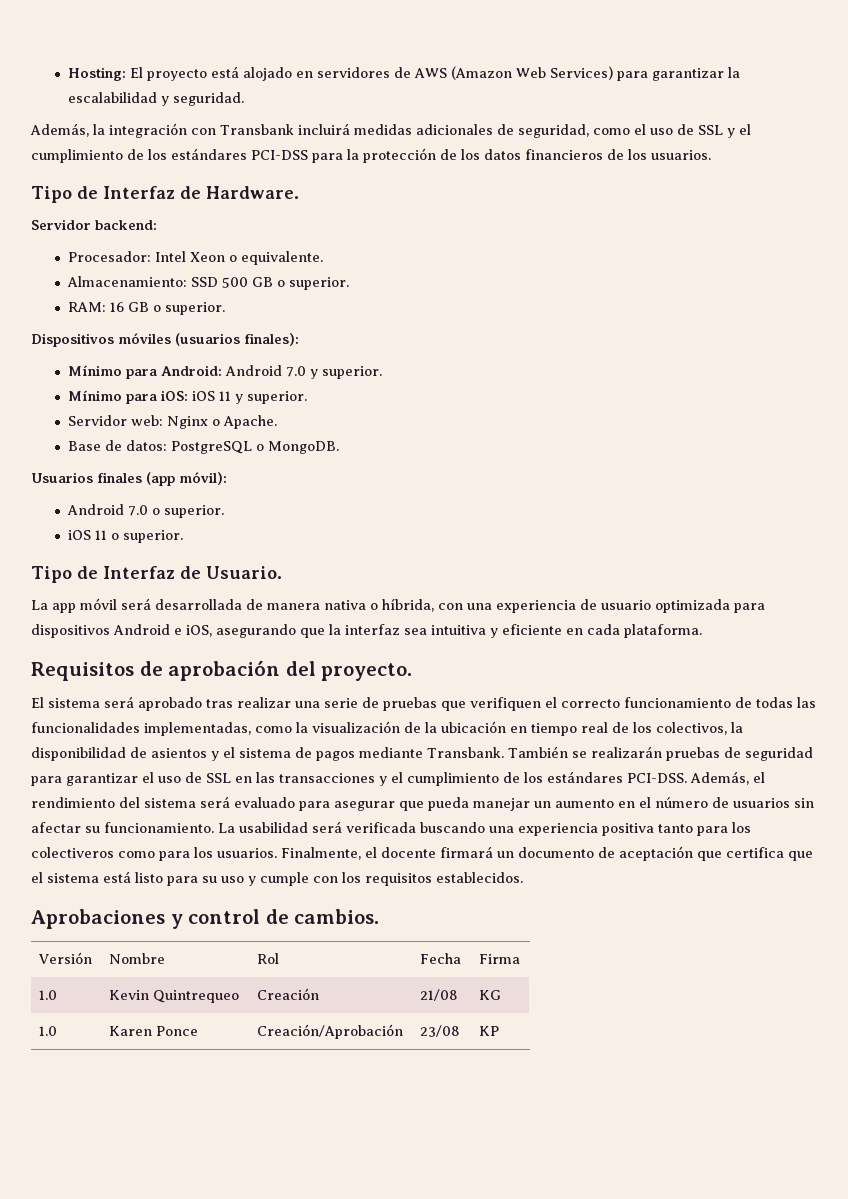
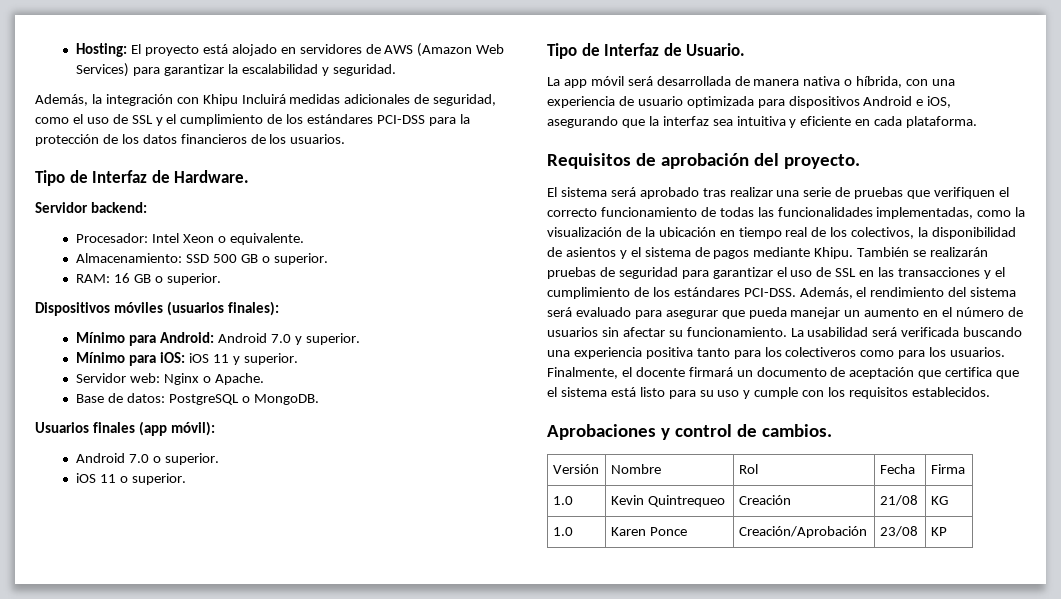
- Además, la integración con Transbank incluirá medidas adicionales de seguridad, como el uso de SSL y el cumplimiento de los estándares PCI-DSS para la protección de los datos financieros de los usuarios.
+ Además, la integración con Khipu Incluirá medidas adicionales de seguridad, como el uso de SSL y el cumplimiento de los estándares PCI-DSS para la protección de los datos financieros de los usuarios.
- El sistema será aprobado tras realizar una serie de pruebas que verifiquen el correcto funcionamiento de todas las funcionalidades implementadas, como la visualización de la ubicación en tiempo real de los colectivos, la disponibilidad de asientos y el sistema de pagos mediante Transbank.
+ El sistema será aprobado tras realizar una serie de pruebas que verifiquen el correcto funcionamiento de todas las funcionalidades implementadas, como la visualización de la ubicación en tiempo real de los colectivos, la disponibilidad de asientos y el sistema de pagos mediante Khipu.

